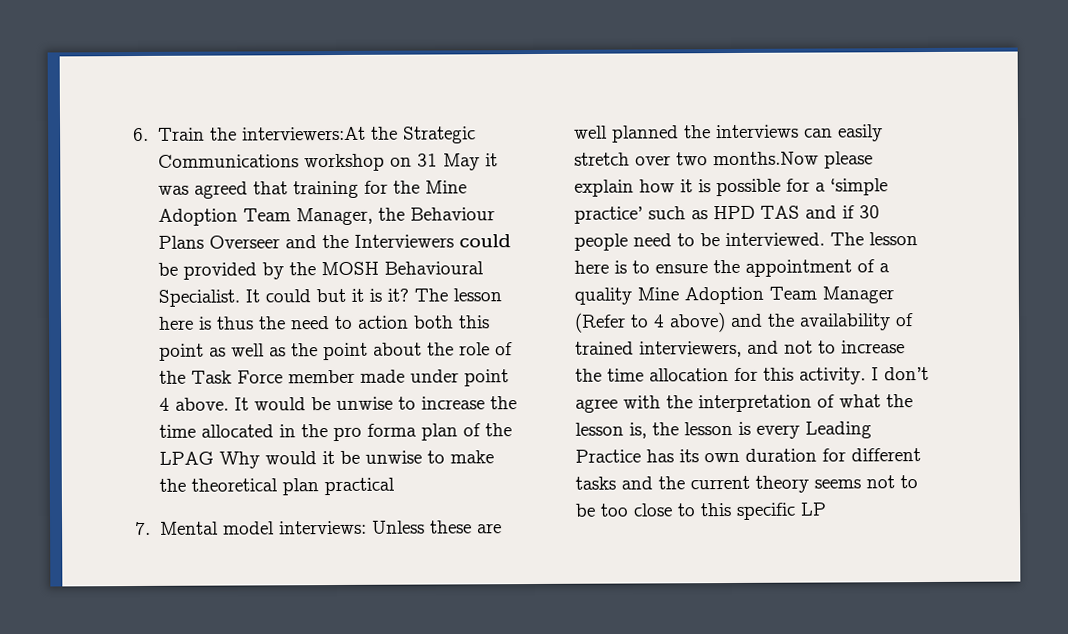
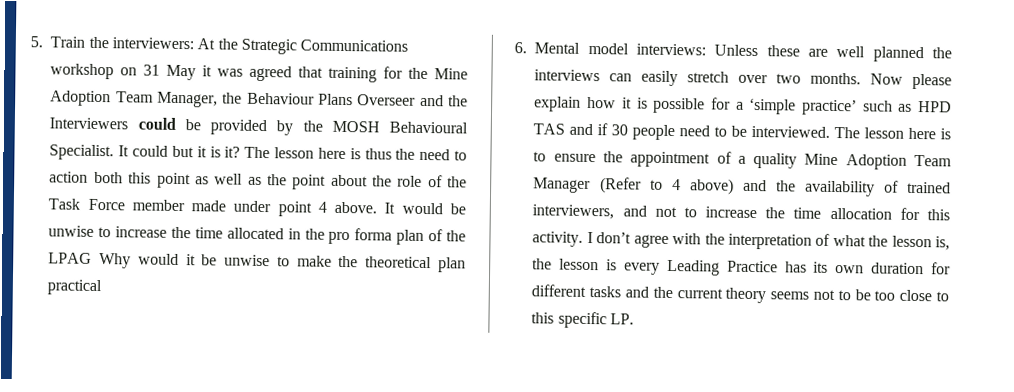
- 6. Train the interviewers:At the Strategic Communications workshop on 31 May it was agreed that training for the Mine Adoption Team Manager, the Behaviour Plans Overseer and the Interviewers could be provided by the MOSH Behavioural Specialist.
+ 5. Train the interviewers: At the Strategic Communications workshop on 31 May it was agreed that training for the Mine Adoption Team Manager, the Behaviour Plans Overseer and the Interviewers could be provided by the MOSH Behavioural Specialist.
- 7. Mental model interviews: Unless these are well planned the interviews can easily stretch over two months.Now please explain how it is possible for a ‘simple practice’ such as HPD TAS and if 30 people need to be interviewed.
+ 6. Mental model interviews: Unless these are well planned the interviews can easily stretch over two months. Now please explain how it is possible for a ‘simple practice’ such as HPD TAS and if 30 people need to be interviewed.
- I don’t agree with the interpretation of what the lesson is, the lesson is every Leading Practice has its own duration for different tasks and the current theory seems not to be too close to this specific LP
+ I don’t agree with the interpretation of what the lesson is, the lesson is every Leading Practice has its own duration for different tasks and the current theory seems not to be too close to this specific LP.

